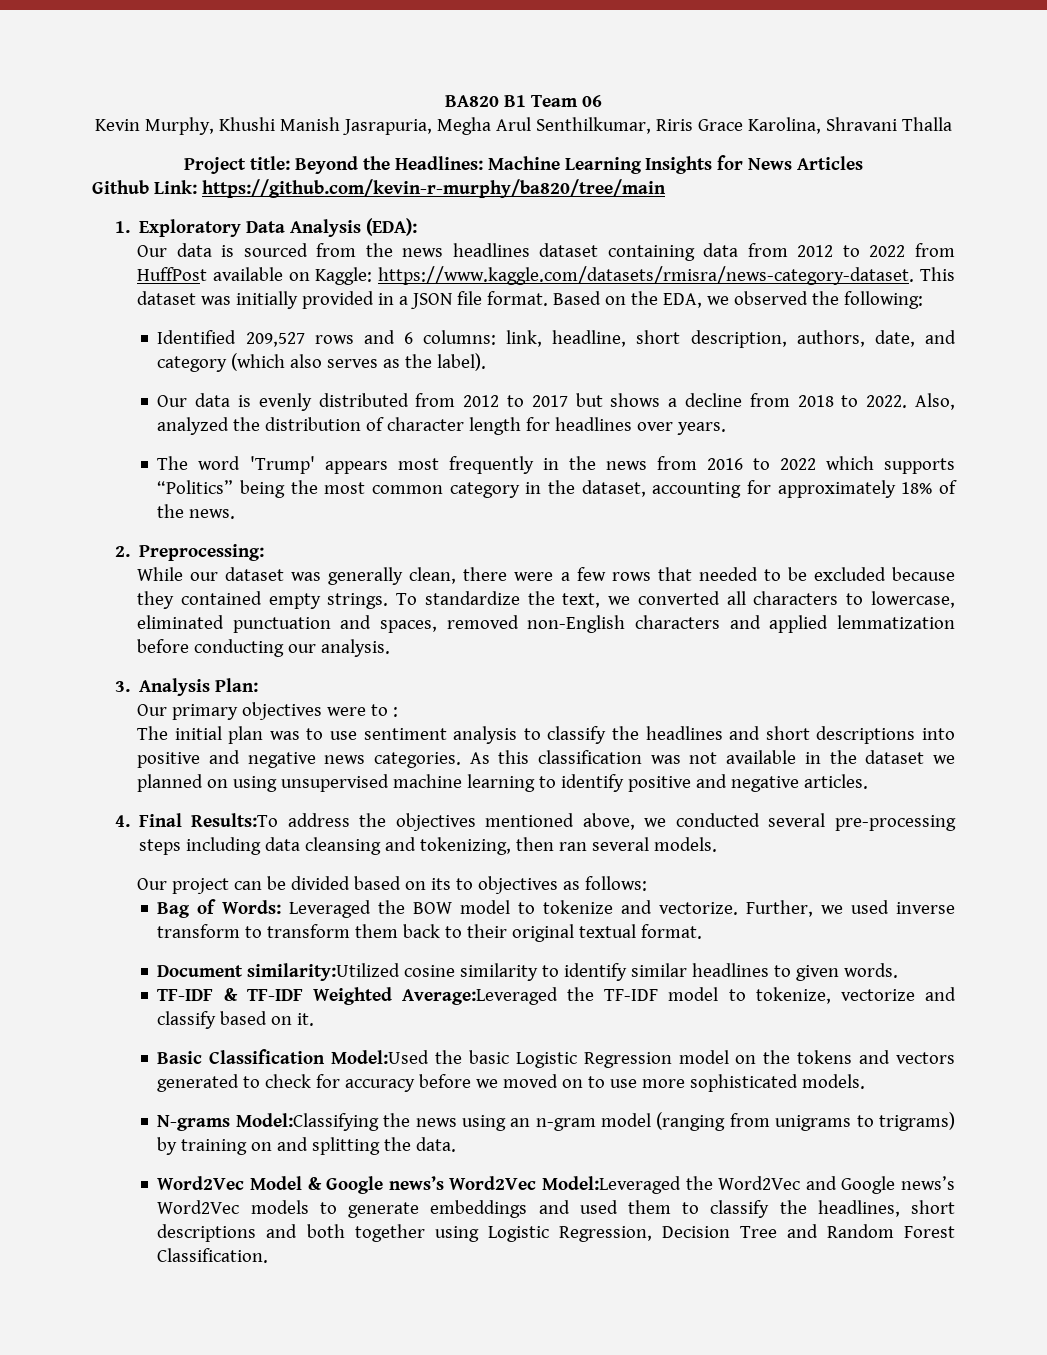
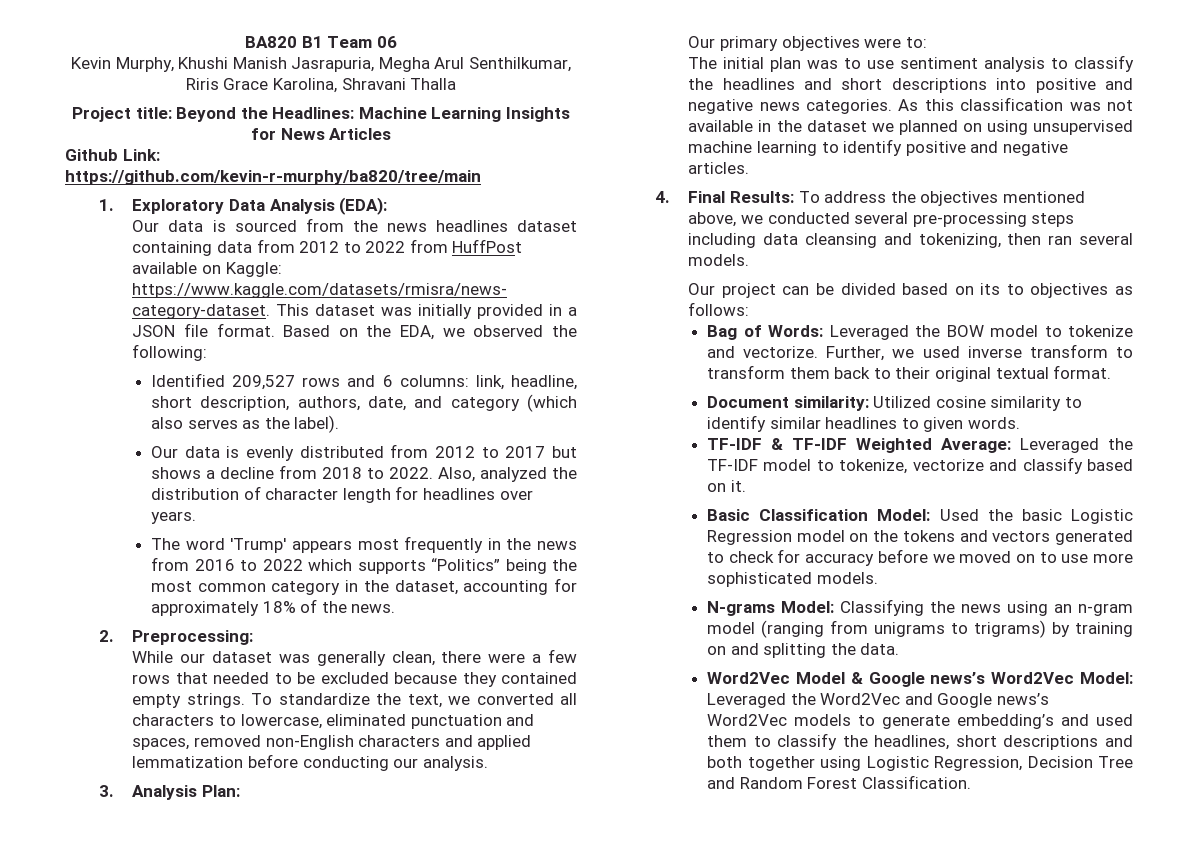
- Our primary objectives were to :
+ Our primary objectives were to:
- 4. Final Results:To address the objectives mentioned above, we conducted several pre-processing steps including data cleansing and tokenizing, then ran several models.
+ 4. Final Results: To address the objectives mentioned above, we conducted several pre-processing steps including data cleansing and tokenizing, then ran several models.
- Document similarity:Utilized cosine similarity to identify similar headlines to given words.
+ Document similarity: Utilized cosine similarity to identify similar headlines to given words.
- TF-IDF & TF-IDF Weighted Average:Leveraged the TF-IDF model to tokenize, vectorize and classify based on it.
+ TF-IDF & TF-IDF Weighted Average: Leveraged the TF-IDF model to tokenize, vectorize and classify based on it.
- Basic Classification Model:Used the basic Logistic Regression model on the tokens and vectors generated to check for accuracy before we moved on to use more sophisticated models.
+ Basic Classification Model: Used the basic Logistic Regression model on the tokens and vectors generated to check for accuracy before we moved on to use more sophisticated models.
- N-grams Model:Classifying the news using an n-gram model (ranging from unigrams to trigrams) by training on and splitting the data.
+ N-grams Model: Classifying the news using an n-gram model (ranging from unigrams to trigrams) by training on and splitting the data.
- Word2Vec Model & Google news’s Word2Vec Model:Leveraged the Word2Vec and Google news’s Word2Vec models to generate embeddings and used them to classify the headlines, short descriptions and both together using Logistic Regression, Decision Tree and Random Forest Classification.
+ Word2Vec Model & Google news’s Word2Vec Model: Leveraged the Word2Vec and Google news’s Word2Vec models to generate embedding’s and used them to classify the headlines, short descriptions and both together using Logistic Regression, Decision Tree and Random Forest Classification.

